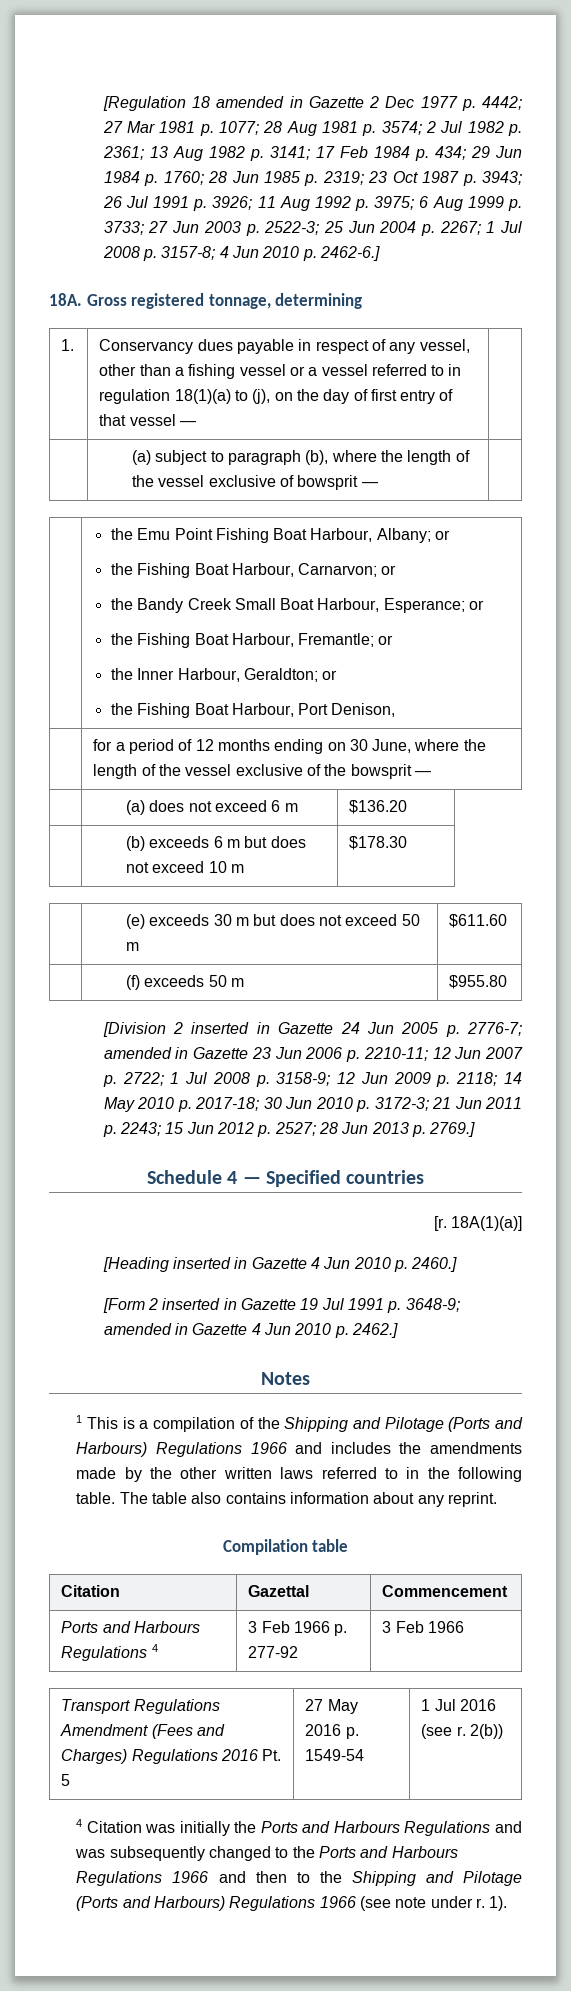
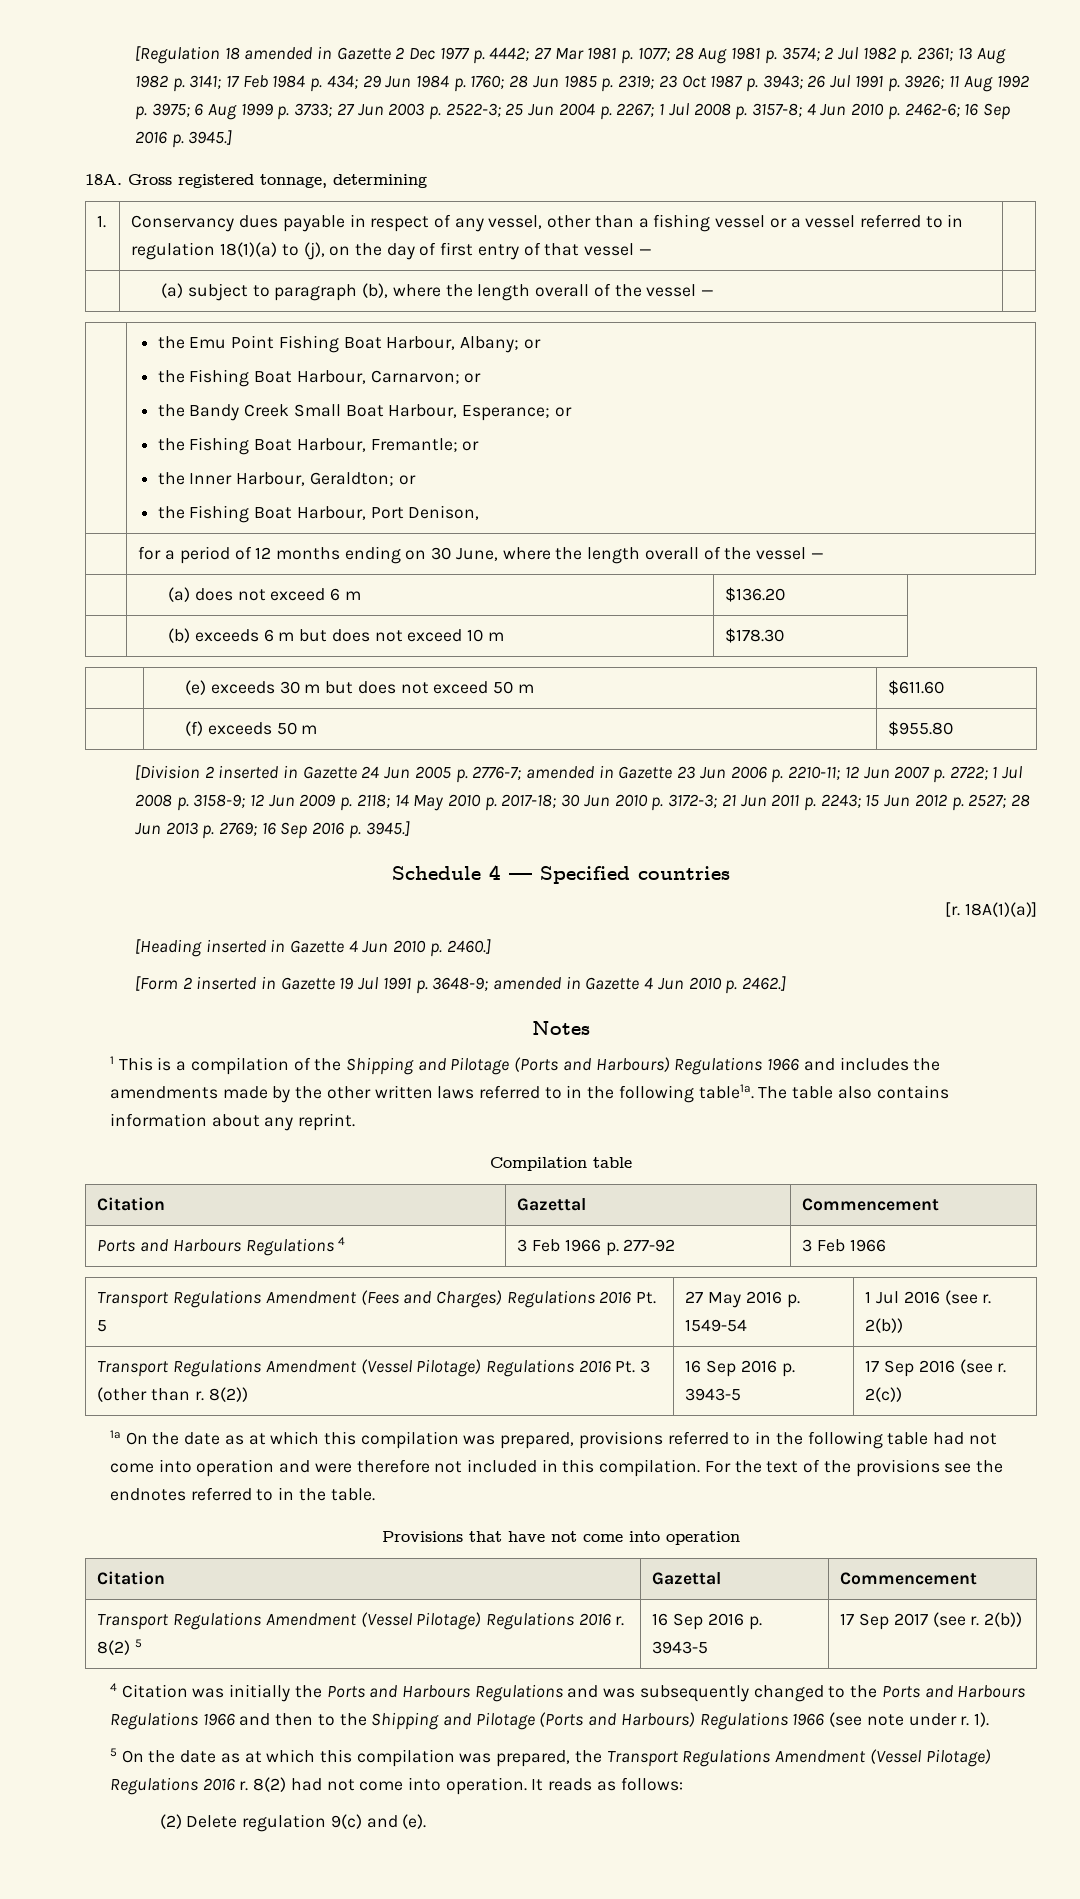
- 4 Jun 2010 p. 2462-6.]
+ 4 Jun 2010 p. 2462-6; 16 Sep 2016 p. 3945.]
- | (a) subject to paragraph (b), where the length of the vessel exclusive of bowsprit — |
+ | (a) subject to paragraph (b), where the length overall of the vessel — |
- | for a period of 12 months ending on 30 June, where the length of the vessel exclusive of the bowsprit —
+ | for a period of 12 months ending on 30 June, where the length overall of the vessel —
- [Division 2 inserted in Gazette 24 Jun 2005 p. 2776-7; amended in Gazette 23 Jun 2006 p. 2210-11; 12 Jun 2007 p. 2722; 1 Jul 2008 p. 3158-9; 12 Jun 2009 p. 2118; 14 May 2010 p. 2017-18; 30 Jun 2010 p. 3172-3; 21 Jun 2011 p. 2243; 15 Jun 2012 p. 2527; 28 Jun 2013 p. 2769.]
+ [Division 2 inserted in Gazette 24 Jun 2005 p. 2776-7; amended in Gazette 23 Jun 2006 p. 2210-11; 12 Jun 2007 p. 2722; 1 Jul 2008 p. 3158-9; 12 Jun 2009 p. 2118; 14 May 2010 p. 2017-18; 30 Jun 2010 p. 3172-3; 21 Jun 2011 p. 2243; 15 Jun 2012 p. 2527; 28 Jun 2013 p. 2769; 16 Sep 2016 p. 3945.]
- 1 This is a compilation of the Shipping and Pilotage (Ports and Harbours) Regulations 1966 and includes the amendments made by the other written laws referred to in the following table.
+ 1 This is a compilation of the Shipping and Pilotage (Ports and Harbours) Regulations 1966 and includes the amendments made by the other written laws referred to in the following table1a.
+ Transport Regulations Amendment (Vessel Pilotage) Regulations 2016 Pt. 3 (other than r. 8(2)) | 16 Sep 2016 p. 3943-5 | 17 Sep 2016 (see r. 2(c))
+ 1a On the date as at which this compilation was prepared, provisions referred to in the following table had not come into operation and were therefore not included in this compilation. For the text of the provisions see the endnotes referred to in the table.
+ Provisions that have not come into operation
+ Citation | Gazettal | Commencement
+ Transport Regulations Amendment (Vessel Pilotage) Regulations 2016 r. 8(2) 5 | 16 Sep 2016 p. 3943-5 | 17 Sep 2017 (see r. 2(b))
+ 5 On the date as at which this compilation was prepared, the Transport Regulations Amendment (Vessel Pilotage) Regulations 2016 r. 8(2) had not come into operation. It reads as follows:
+ (2) Delete regulation 9(c) and (e).

